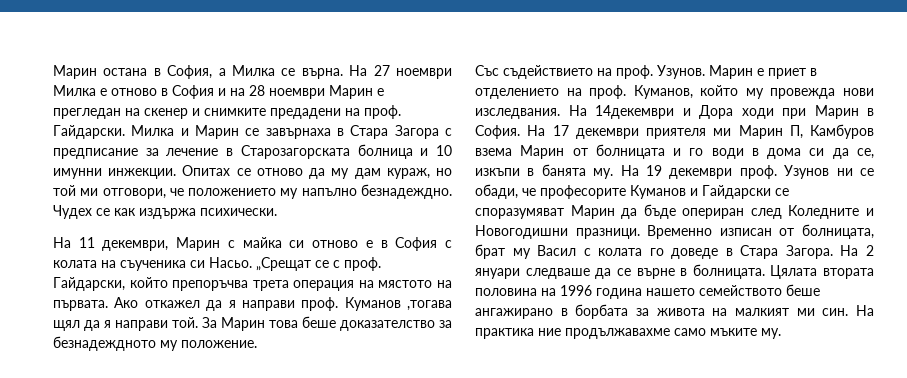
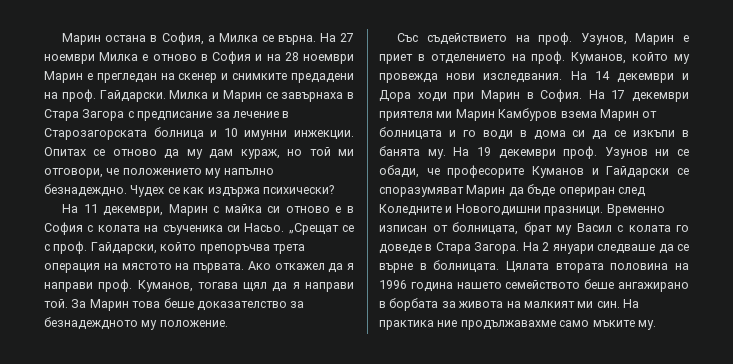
- Чудех се как издържа психически.
+ Чудех се как издържа психически?
- Куманов ,тогава щял да я направи той.
+ Куманов, тогава щял да я направи той.
- Узунов. Марин е приет в отделението на проф.
+ Узунов, Марин е приет в отделението на проф.
- На 14декември и Дора ходи при Марин в София.
+ На 14 декември и Дора ходи при Марин в София.
- На 17 декември приятеля ми Марин П, Камбуров взема Марин от болницата и го води в дома си да се, изкъпи в банята му.
+ На 17 декември приятеля ми Марин Камбуров взема Марин от болницата и го води в дома си да се изкъпи в банята му.

